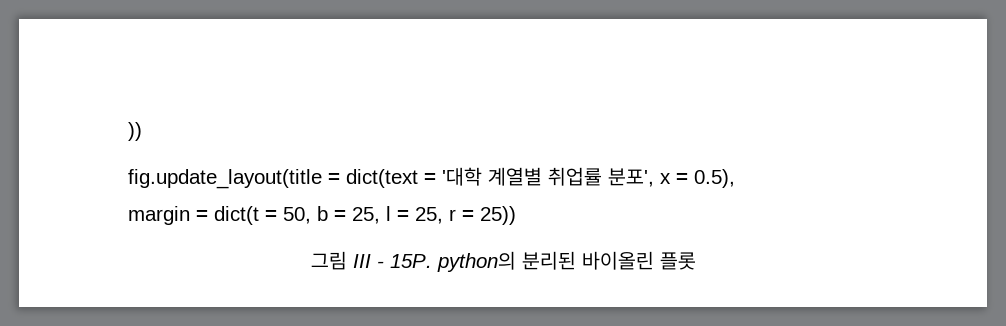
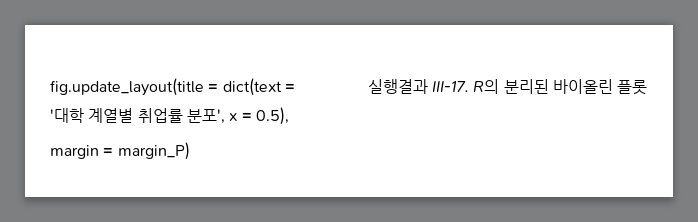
- ))
- margin = dict(t = 50, b = 25, l = 25, r = 25))
- 그림 III - 15P. python의 분리된 바이올린 플롯
+ margin = margin_P)
+ 실행결과 III-17. R의 분리된 바이올린 플롯

